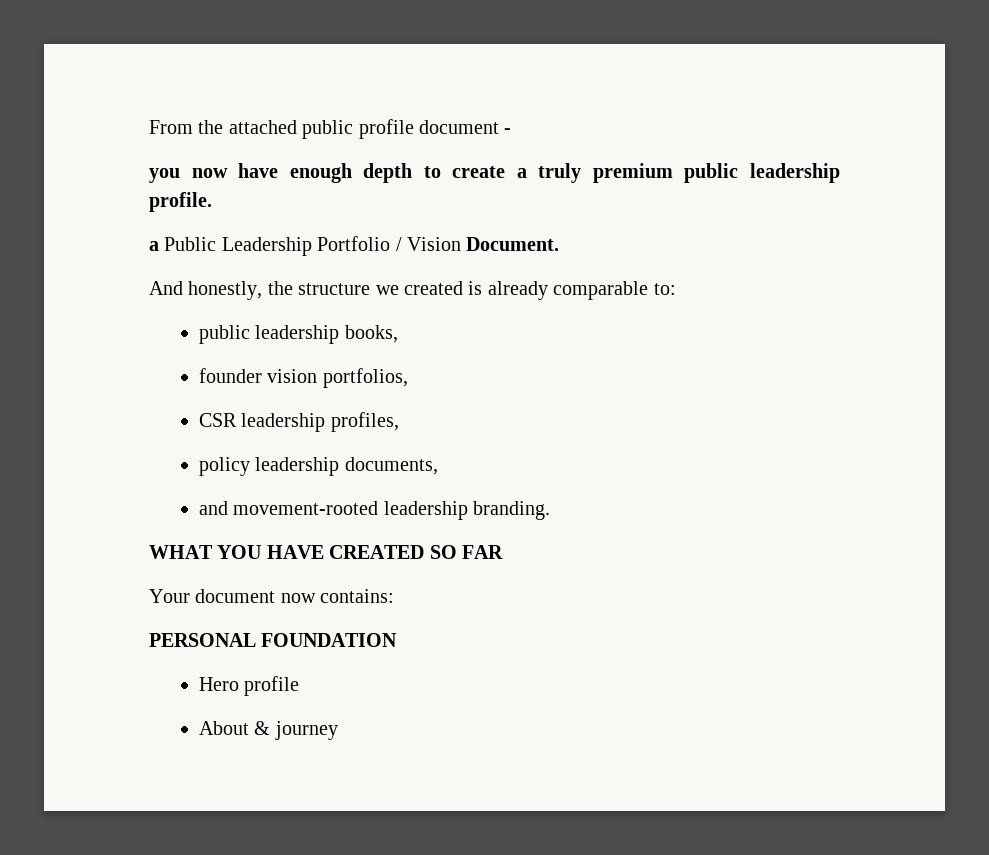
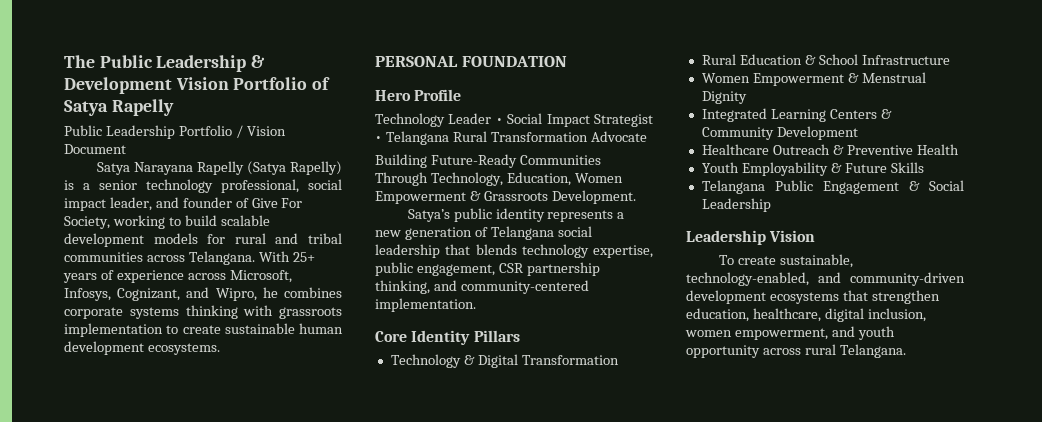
- From the attached public profile document -
- you now have enough depth to create a truly premium public leadership profile.
- a Public Leadership Portfolio / Vision Document.
- And honestly, the structure we created is already comparable to:
- public leadership books,
- founder vision portfolios,
- CSR leadership profiles,
- policy leadership documents,
- and movement-rooted leadership branding.
- WHAT YOU HAVE CREATED SO FAR
- Your document now contains:
+ The Public Leadership & Development Vision Portfolio of Satya Rapelly
+ Public Leadership Portfolio / Vision Document
+ Satya Narayana Rapelly (Satya Rapelly) is a senior technology professional, social impact leader, and founder of Give For Society, working to build scalable development models for rural and tribal communities across Telangana. With 25+ years of experience across Microsoft, Infosys, Cognizant, and Wipro, he combines corporate systems thinking with grassroots implementation to create sustainable human development ecosystems.
  PERSONAL FOUNDATION
- Hero profile
- About & journey
+ Hero Profile
+ Technology Leader • Social Impact Strategist • Telangana Rural Transformation Advocate
+ Building Future-Ready Communities Through Technology, Education, Women Empowerment & Grassroots Development.
+ Satya’s public identity represents a new generation of Telangana social leadership that blends technology expertise, public engagement, CSR partnership thinking, and community-centered implementation.
+ Core Identity Pillars
+ Technology & Digital Transformation
+ Rural Education & School Infrastructure
+ Women Empowerment & Menstrual Dignity
+ Integrated Learning Centers & Community Development
+ Healthcare Outreach & Preventive Health
+ Youth Employability & Future Skills
+ Telangana Public Engagement & Social Leadership
+ Leadership Vision
+ To create sustainable, technology-enabled, and community-driven development ecosystems that strengthen education, healthcare, digital inclusion, women empowerment, and youth opportunity across rural Telangana.

